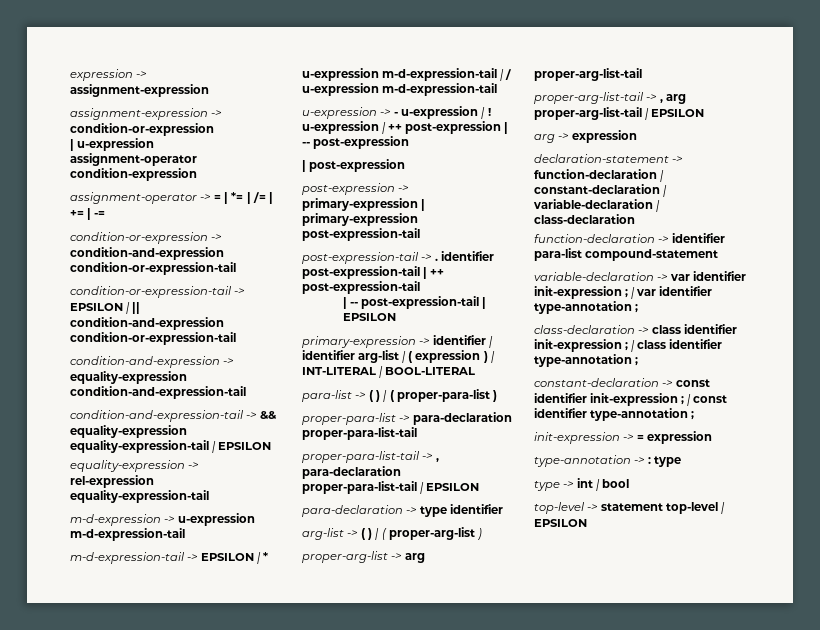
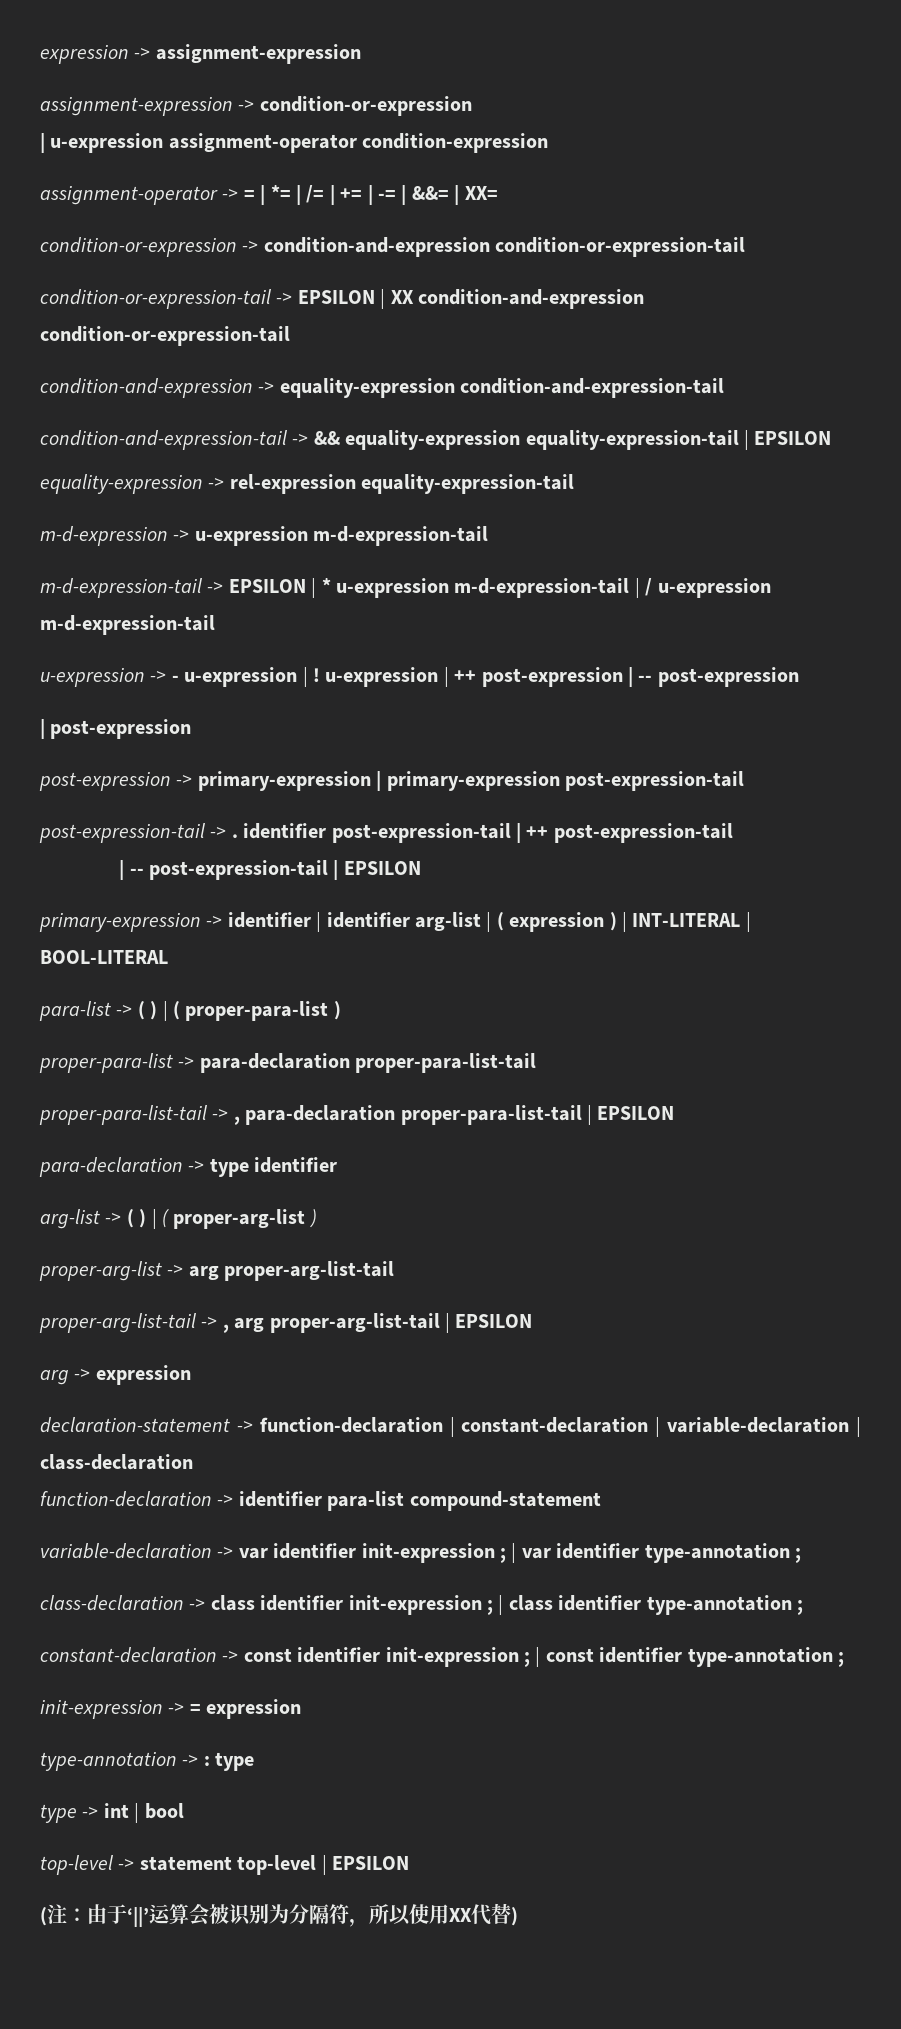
- assignment-operator -> = | *= | /= | += | -=
+ assignment-operator -> = | *= | /= | += | -= | &&= | XX=
- condition-or-expression-tail -> EPSILON | || condition-and-expression condition-or-expression-tail
+ condition-or-expression-tail -> EPSILON | XX condition-and-expression condition-or-expression-tail
+ (注：由于‘||’运算会被识别为分隔符，所以使用XX代替)

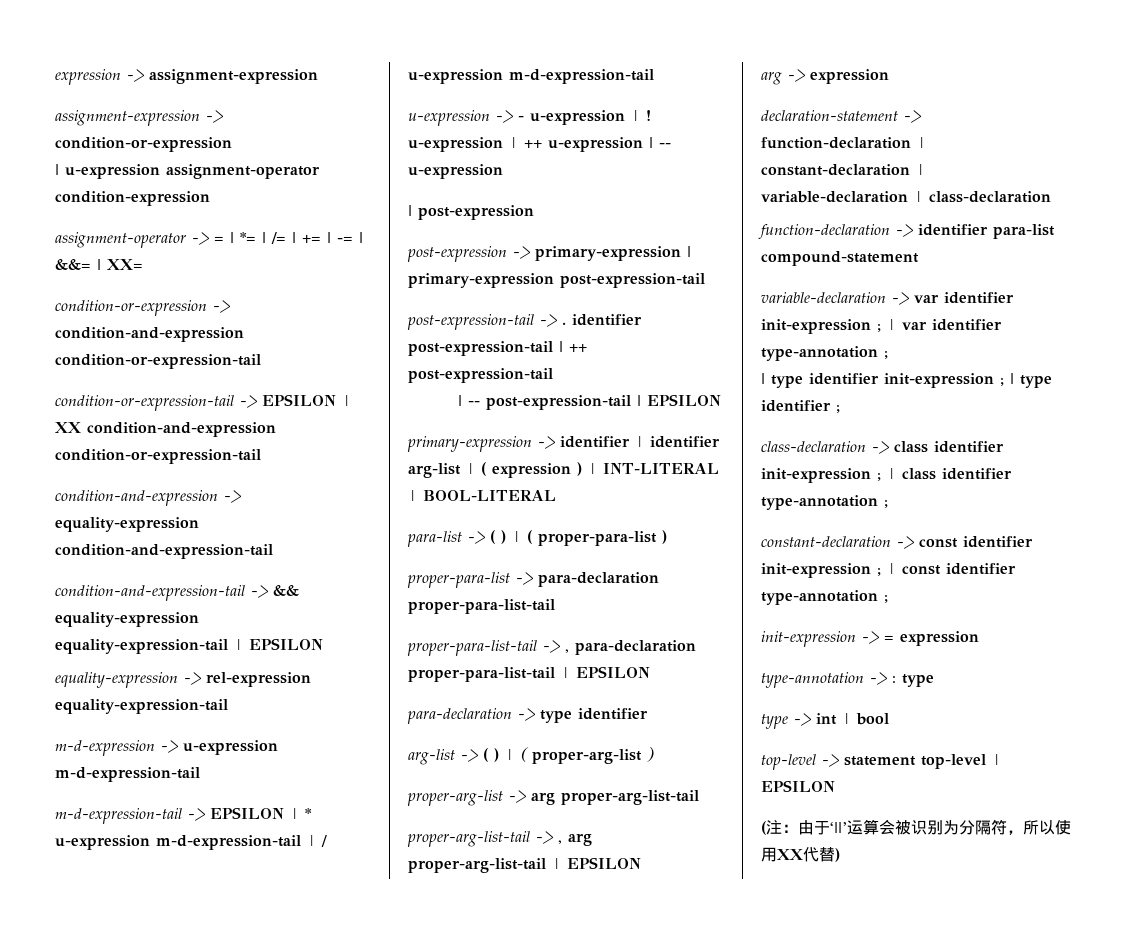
- u-expression -> - u-expression | ! u-expression | ++ post-expression | -- post-expression
+ u-expression -> - u-expression | ! u-expression | ++ u-expression | -- u-expression
+ | type identifier init-expression ; | type identifier ;

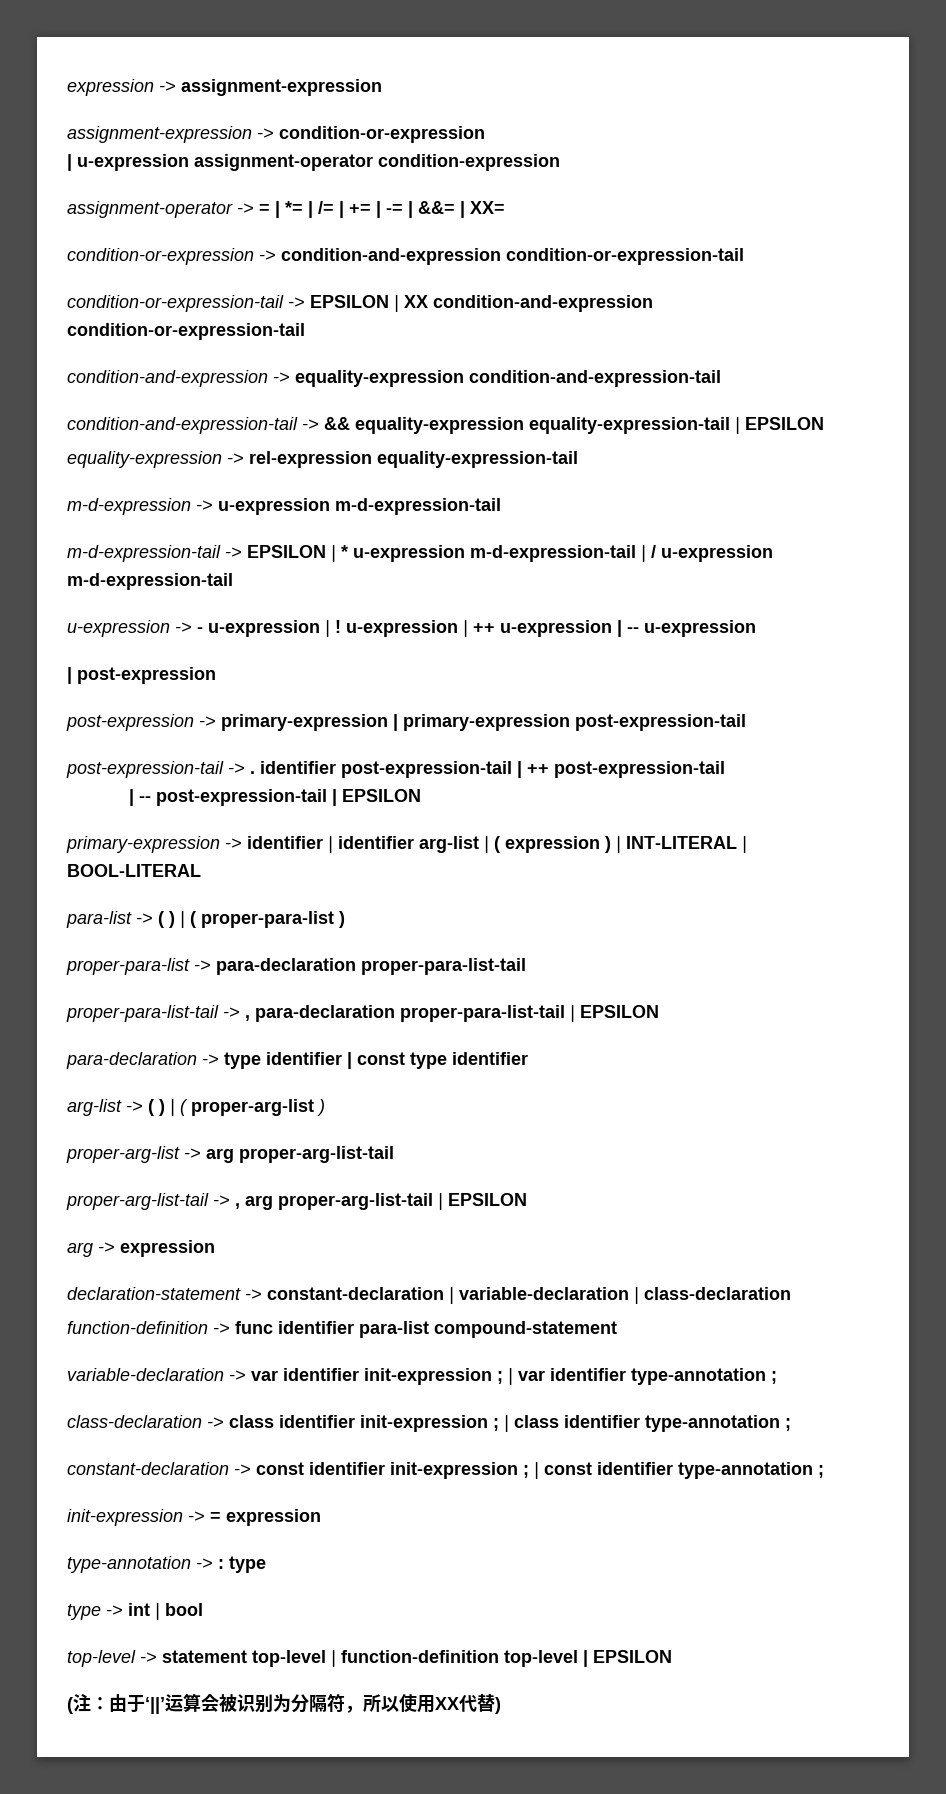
- para-declaration -> type identifier
+ para-declaration -> type identifier | const type identifier
- declaration-statement -> function-declaration | constant-declaration | variable-declaration | class-declaration
+ declaration-statement -> constant-declaration | variable-declaration | class-declaration
- function-declaration -> identifier para-list compound-statement
+ function-definition -> func identifier para-list compound-statement
- | type identifier init-expression ; | type identifier ;
- top-level -> statement top-level | EPSILON
+ top-level -> statement top-level | function-definition top-level | EPSILON

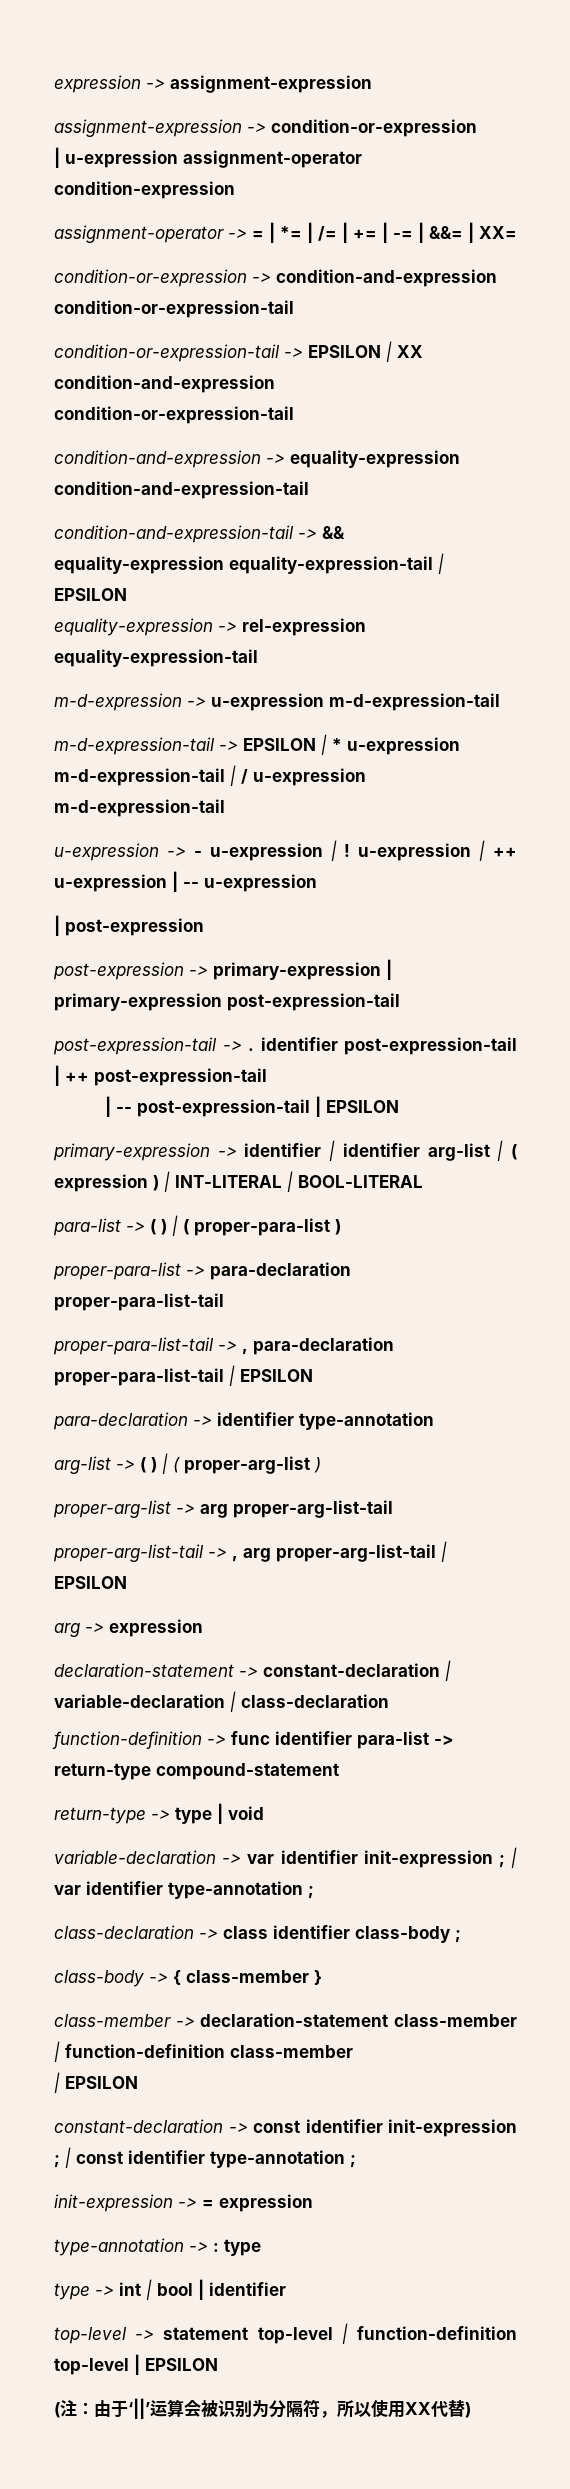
- para-declaration -> type identifier | const type identifier
+ para-declaration -> identifier type-annotation
- function-definition -> func identifier para-list compound-statement
+ function-definition -> func identifier para-list -> return-type compound-statement
+ return-type -> type | void
- class-declaration -> class identifier init-expression ; | class identifier type-annotation ;
+ class-declaration -> class identifier class-body ;
+ class-body -> { class-member }
+ class-member -> declaration-statement class-member | function-definition class-member
+ | EPSILON
- type -> int | bool
+ type -> int | bool | identifier

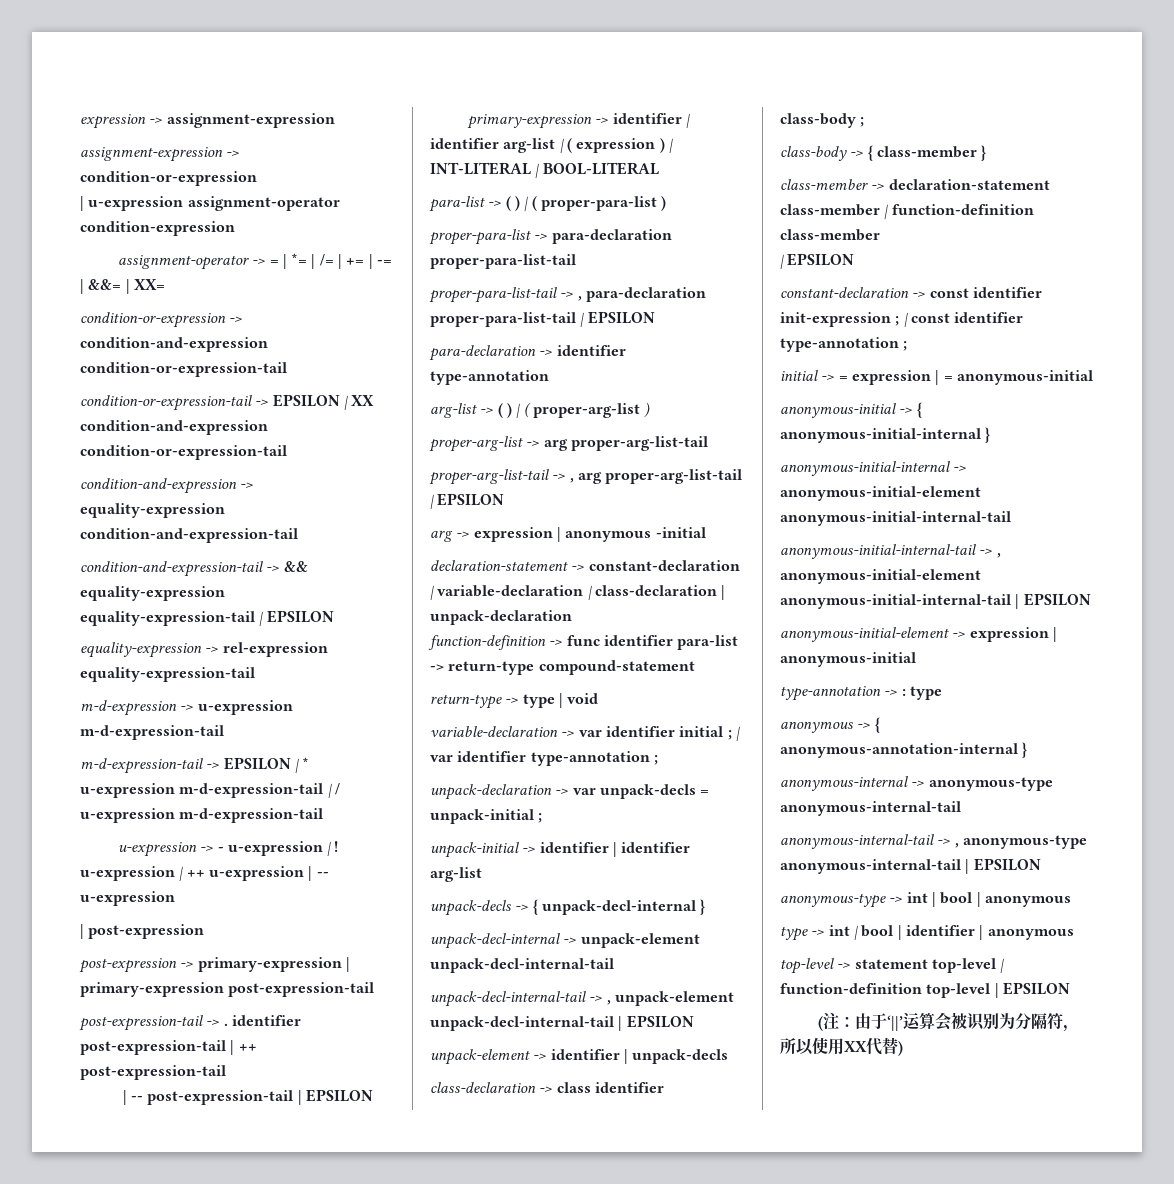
- arg -> expression
+ arg -> expression | anonymous -initial
- declaration-statement -> constant-declaration | variable-declaration | class-declaration
+ declaration-statement -> constant-declaration | variable-declaration | class-declaration | unpack-declaration
- variable-declaration -> var identifier init-expression ; | var identifier type-annotation ;
+ variable-declaration -> var identifier initial ; | var identifier type-annotation ;
+ unpack-declaration -> var unpack-decls = unpack-initial ;
+ unpack-initial -> identifier | identifier arg-list
+ unpack-decls -> { unpack-decl-internal }
+ unpack-decl-internal -> unpack-element unpack-decl-internal-tail
+ unpack-decl-internal-tail -> , unpack-element unpack-decl-internal-tail | EPSILON
+ unpack-element -> identifier | unpack-decls
- init-expression -> = expression
+ initial -> = expression | = anonymous-initial
+ anonymous-initial -> { anonymous-initial-internal }
+ anonymous-initial-internal -> anonymous-initial-element anonymous-initial-internal-tail
+ anonymous-initial-internal-tail -> , anonymous-initial-element anonymous-initial-internal-tail | EPSILON
+ anonymous-initial-element -> expression | anonymous-initial
  type-annotation -> : type
+ anonymous -> { anonymous-annotation-internal }
+ anonymous-internal -> anonymous-type anonymous-internal-tail
+ anonymous-internal-tail -> , anonymous-type anonymous-internal-tail | EPSILON
+ anonymous-type -> int | bool | anonymous
- type -> int | bool | identifier
+ type -> int | bool | identifier | anonymous

